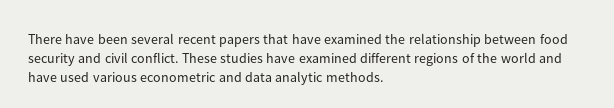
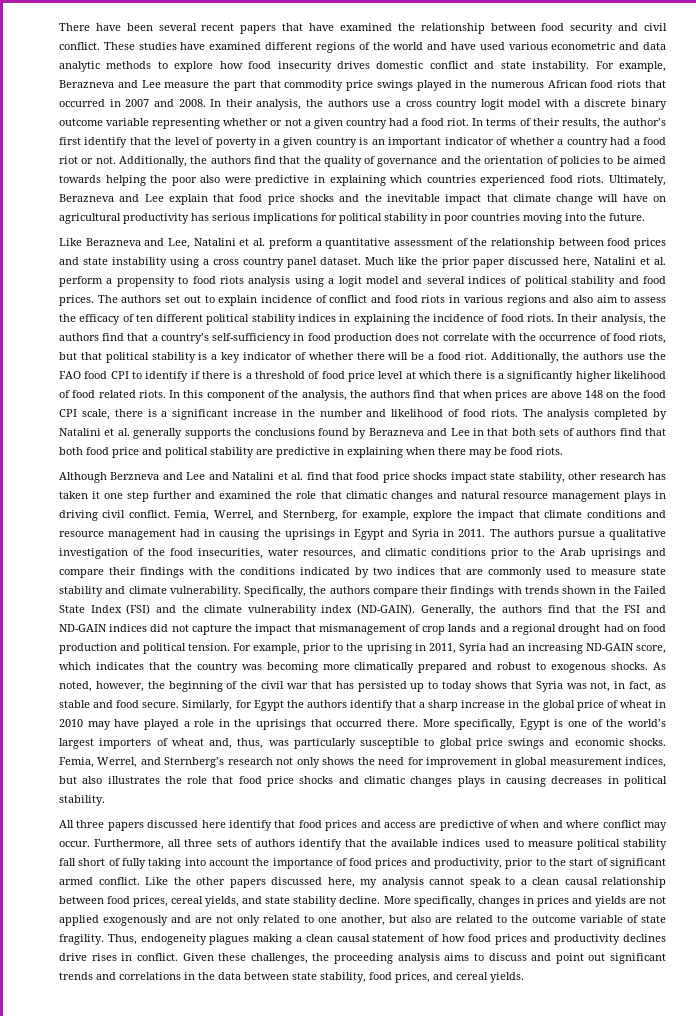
- These studies have examined different regions of the world and have used various econometric and data analytic methods.
+ These studies have examined different regions of the world and have used various econometric and data analytic methods to explore how food insecurity drives domestic conflict and state instability. For example, Berazneva and Lee measure the part that commodity price swings played in the numerous African food riots that occurred in 2007 and 2008. In their analysis, the authors use a cross country logit model with a discrete binary outcome variable representing whether or not a given country had a food riot. In terms of their results, the author’s first identify that the level of poverty in a given country is an important indicator of whether a country had a food riot or not. Additionally, the authors find that the quality of governance and the orientation of policies to be aimed towards helping the poor also were predictive in explaining which countries experienced food riots. Ultimately, Berazneva and Lee explain that food price shocks and the inevitable impact that climate change will have on agricultural productivity has serious implications for political stability in poor countries moving into the future.
+ Like Berazneva and Lee, Natalini et al. preform a quantitative assessment of the relationship between food prices and state instability using a cross country panel dataset. Much like the prior paper discussed here, Natalini et al. perform a propensity to food riots analysis using a logit model and several indices of political stability and food prices. The authors set out to explain incidence of conflict and food riots in various regions and also aim to assess the efficacy of ten different political stability indices in explaining the incidence of food riots. In their analysis, the authors find that a country’s self-sufficiency in food production does not correlate with the occurrence of food riots, but that political stability is a key indicator of whether there will be a food riot. Additionally, the authors use the FAO food CPI to identify if there is a threshold of food price level at which there is a significantly higher likelihood of food related riots. In this component of the analysis, the authors find that when prices are above 148 on the food CPI scale, there is a significant increase in the number and likelihood of food riots. The analysis completed by Natalini et al. generally supports the conclusions found by Berazneva and Lee in that both sets of authors find that both food price and political stability are predictive in explaining when there may be food riots.
+ Although Berzneva and Lee and Natalini et al. find that food price shocks impact state stability, other research has taken it one step further and examined the role that climatic changes and natural resource management plays in driving civil conflict. Femia, Werrel, and Sternberg, for example, explore the impact that climate conditions and resource management had in causing the uprisings in Egypt and Syria in 2011. The authors pursue a qualitative investigation of the food insecurities, water resources, and climatic conditions prior to the Arab uprisings and compare their findings with the conditions indicated by two indices that are commonly used to measure state stability and climate vulnerability. Specifically, the authors compare their findings with trends shown in the Failed State Index (FSI) and the climate vulnerability index (ND-GAIN). Generally, the authors find that the FSI and ND-GAIN indices did not capture the impact that mismanagement of crop lands and a regional drought had on food production and political tension. For example, prior to the uprising in 2011, Syria had an increasing ND-GAIN score, which indicates that the country was becoming more climatically prepared and robust to exogenous shocks. As noted, however, the beginning of the civil war that has persisted up to today shows that Syria was not, in fact, as stable and food secure. Similarly, for Egypt the authors identify that a sharp increase in the global price of wheat in 2010 may have played a role in the uprisings that occurred there. More specifically, Egypt is one of the world’s largest importers of wheat and, thus, was particularly susceptible to global price swings and economic shocks. Femia, Werrel, and Sternberg’s research not only shows the need for improvement in global measurement indices, but also illustrates the role that food price shocks and climatic changes plays in causing decreases in political stability.
+ All three papers discussed here identify that food prices and access are predictive of when and where conflict may occur. Furthermore, all three sets of authors identify that the available indices used to measure political stability fall short of fully taking into account the importance of food prices and productivity, prior to the start of significant armed conflict. Like the other papers discussed here, my analysis cannot speak to a clean causal relationship between food prices, cereal yields, and state stability decline. More specifically, changes in prices and yields are not applied exogenously and are not only related to one another, but also are related to the outcome variable of state fragility. Thus, endogeneity plagues making a clean causal statement of how food prices and productivity declines drive rises in conflict. Given these challenges, the proceeding analysis aims to discuss and point out significant trends and correlations in the data between state stability, food prices, and cereal yields.

